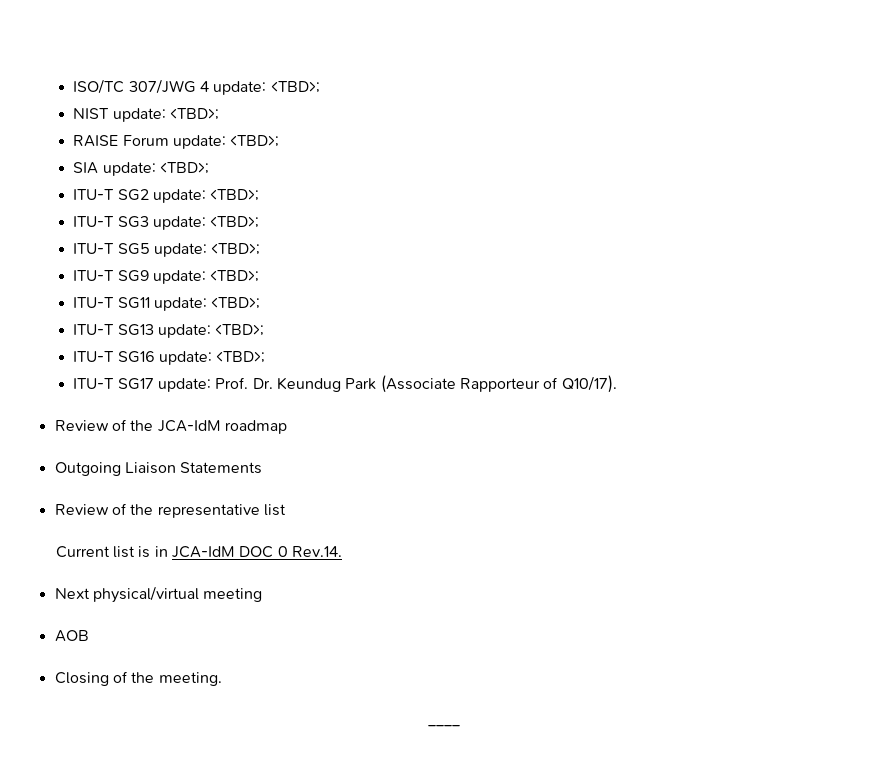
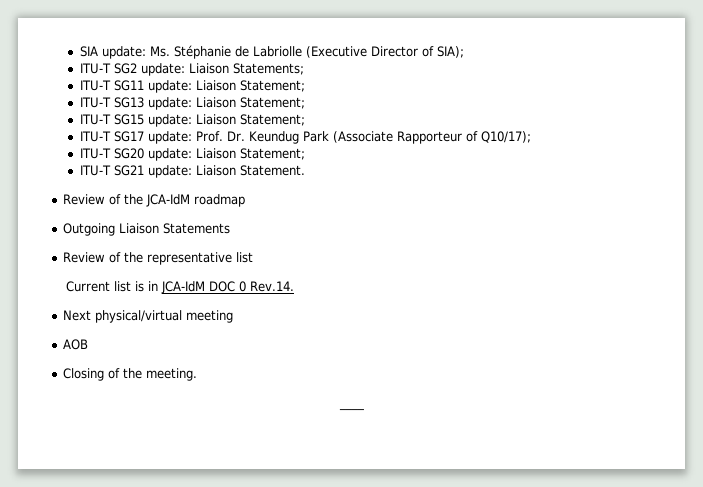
- ISO/TC 307/JWG 4 update: <TBD>;
- NIST update: <TBD>;
- RAISE Forum update: <TBD>;
- SIA update: <TBD>;
- ITU-T SG2 update: <TBD>;
- ITU-T SG3 update: <TBD>;
- ITU-T SG5 update: <TBD>;
- ITU-T SG9 update: <TBD>;
+ SIA update: Ms. Stéphanie de Labriolle (Executive Director of SIA);
+ ITU-T SG2 update: Liaison Statements;
- ITU-T SG11 update: <TBD>;
+ ITU-T SG11 update: Liaison Statement;
- ITU-T SG13 update: <TBD>;
- ITU-T SG16 update: <TBD>;
+ ITU-T SG13 update: Liaison Statement;
+ ITU-T SG15 update: Liaison Statement;
- ITU-T SG17 update: Prof. Dr. Keundug Park (Associate Rapporteur of Q10/17).
+ ITU-T SG17 update: Prof. Dr. Keundug Park (Associate Rapporteur of Q10/17);
+ ITU-T SG20 update: Liaison Statement;
+ ITU-T SG21 update: Liaison Statement.

